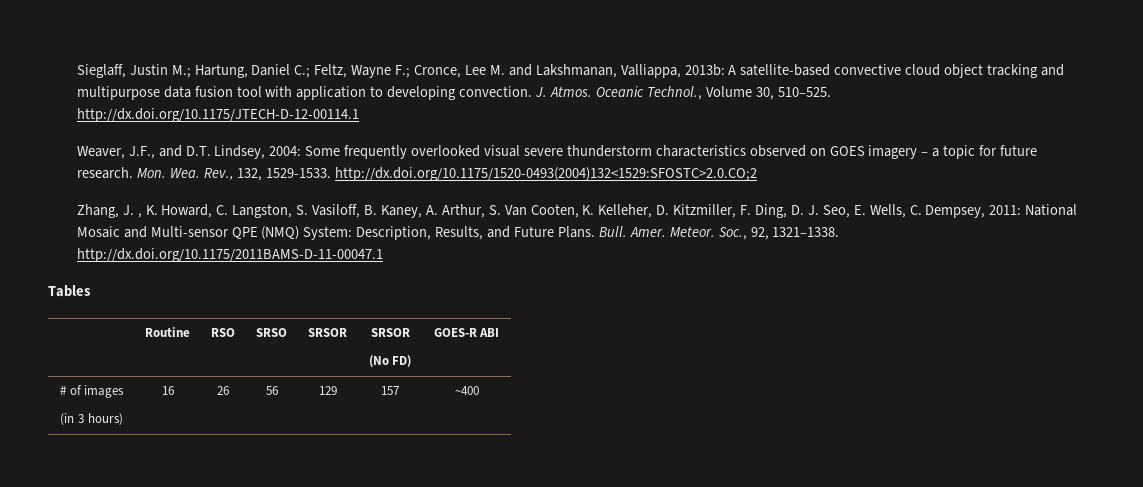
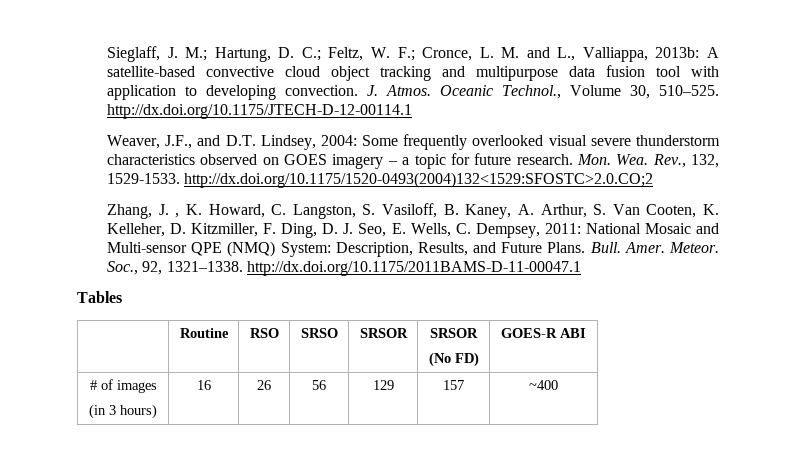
- Sieglaff, Justin M.; Hartung, Daniel C.; Feltz, Wayne F.; Cronce, Lee M. and Lakshmanan, Valliappa, 2013b: A satellite-based convective cloud object tracking and multipurpose data fusion tool with application to developing convection.
+ Sieglaff, J. M.; Hartung, D. C.; Feltz, W. F.; Cronce, L. M. and L., Valliappa, 2013b: A satellite-based convective cloud object tracking and multipurpose data fusion tool with application to developing convection.

